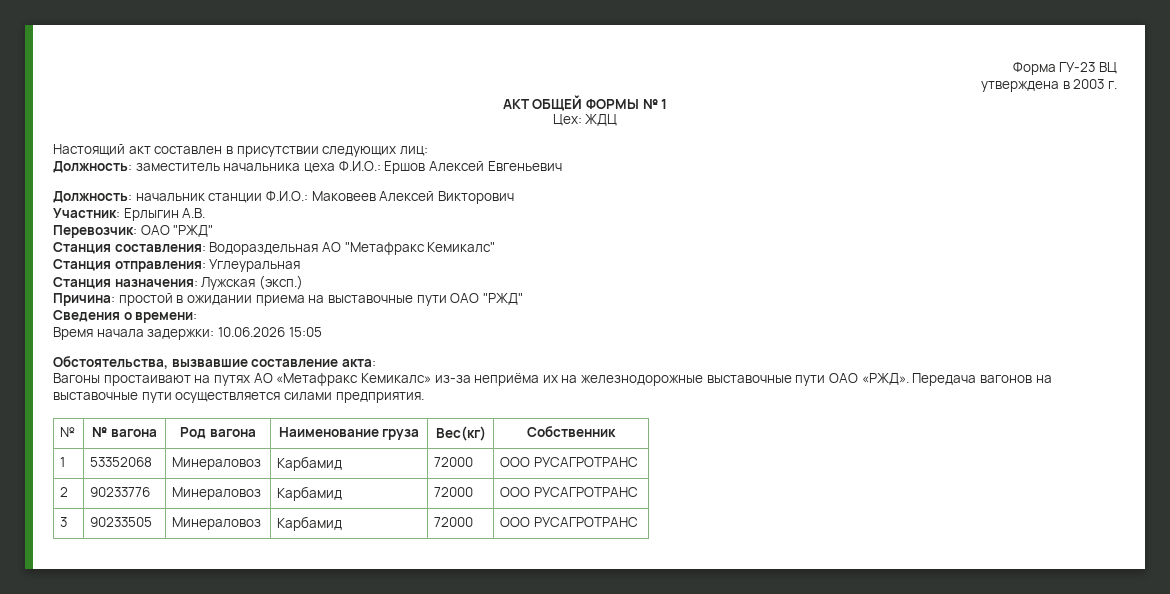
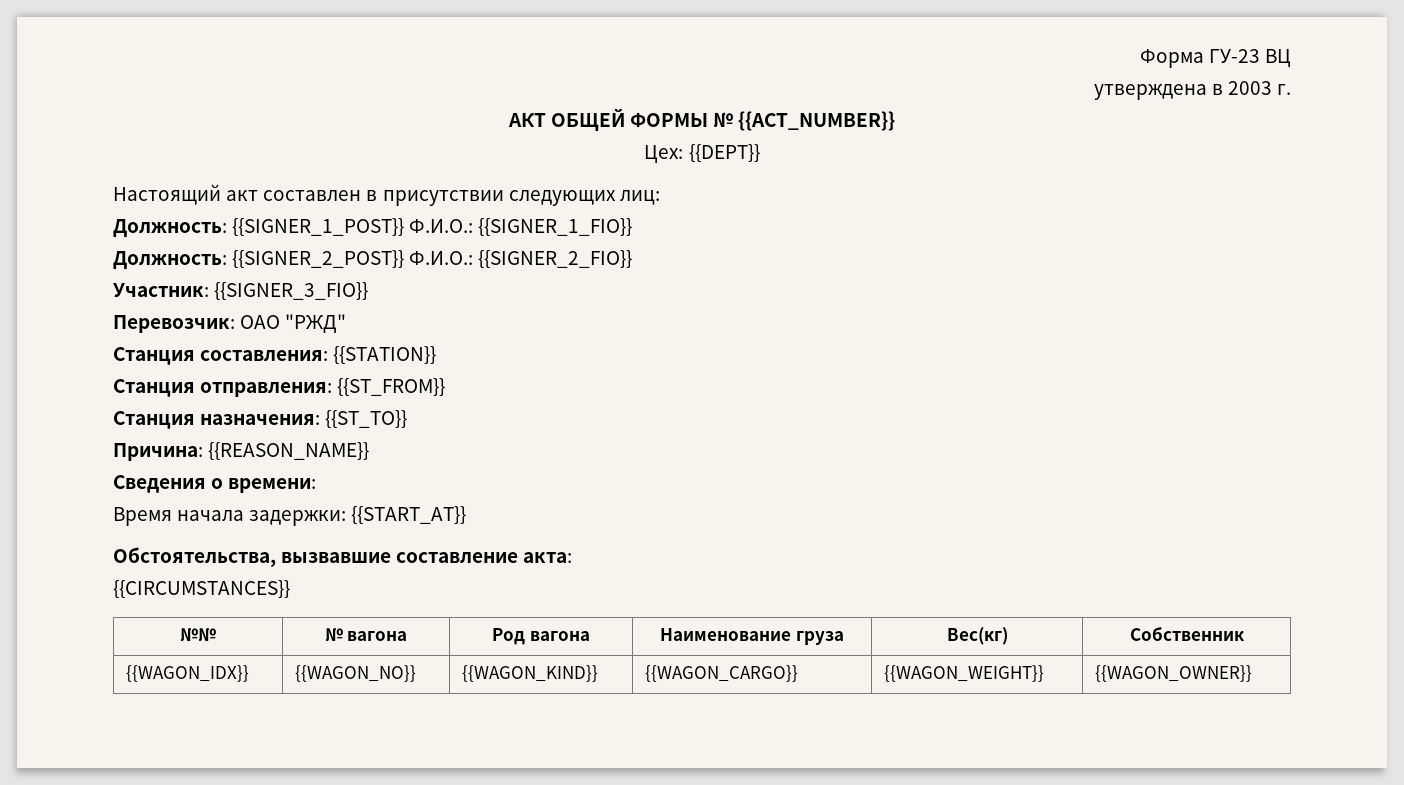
- АКТ ОБЩЕЙ ФОРМЫ № 1
+ АКТ ОБЩЕЙ ФОРМЫ № {{ACT_NUMBER}}
- Цех: ЖДЦ
+ Цех: {{DEPT}}
- Должность: заместитель начальника цеха Ф.И.О.: Ершов Алексей Евгеньевич
- Должность: начальник станции Ф.И.О.: Маковеев Алексей Викторович
+ Должность: {{SIGNER_1_POST}} Ф.И.О.: {{SIGNER_1_FIO}}
+ Должность: {{SIGNER_2_POST}} Ф.И.О.: {{SIGNER_2_FIO}}
- Участник: Ерлыгин А.В.
+ Участник: {{SIGNER_3_FIO}}
- Станция составления: Водораздельная АО "Метафракс Кемикалс"
+ Станция составления: {{STATION}}
- Станция отправления: Углеуральная
+ Станция отправления: {{ST_FROM}}
- Станция назначения: Лужская (эксп.)
+ Станция назначения: {{ST_TO}}
- Причина: простой в ожидании приема на выставочные пути ОАО "РЖД"
+ Причина: {{REASON_NAME}}
- Время начала задержки: 10.06.2026 15:05
+ Время начала задержки: {{START_AT}}
- Вагоны простаивают на путях АО «Метафракс Кемикалс» из-за неприёма их на железнодорожные выставочные пути ОАО «РЖД». Передача вагонов на выставочные пути осуществляется силами предприятия.
- № | № вагона | Род вагона | Наименование груза | Вес(кг) | Собственник
+ {{CIRCUMSTANCES}}
+ №№ | № вагона | Род вагона | Наименование груза | Вес(кг) | Собственник
- 1 | 53352068 | Минераловоз | Карбамид | 72000 | ООО РУСАГРОТРАНС
- 2 | 90233776 | Минераловоз | Карбамид | 72000 | ООО РУСАГРОТРАНС
- 3 | 90233505 | Минераловоз | Карбамид | 72000 | ООО РУСАГРОТРАНС
+ {{WAGON_IDX}} | {{WAGON_NO}} | {{WAGON_KIND}} | {{WAGON_CARGO}} | {{WAGON_WEIGHT}} | {{WAGON_OWNER}}

